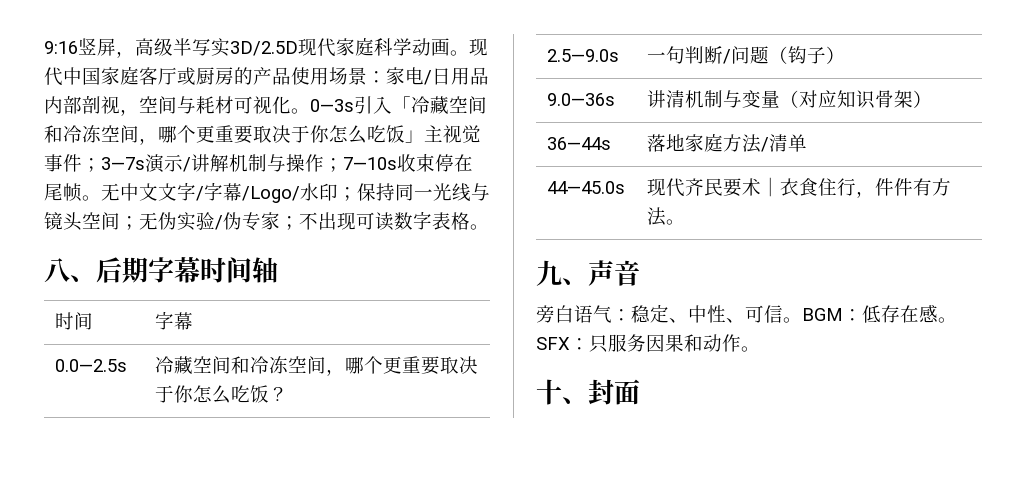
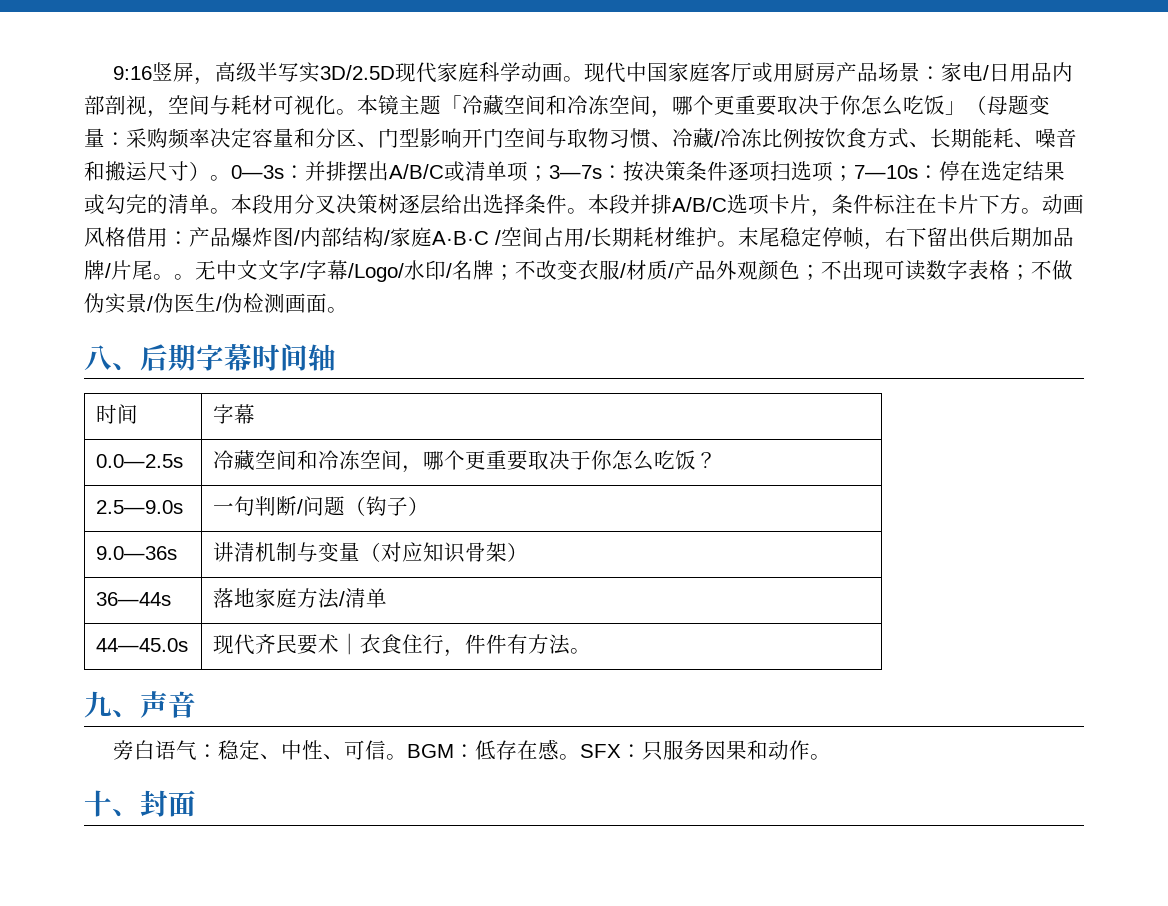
- 现代中国家庭客厅或厨房的产品使用场景：家电/日用品内部剖视，空间与耗材可视化。
+ 现代中国家庭客厅或用厨房产品场景：家电/日用品内部剖视，空间与耗材可视化。
- 0—3s引入「冷藏空间和冷冻空间，哪个更重要取决于你怎么吃饭」主视觉事件；3—7s演示/讲解机制与操作；7—10s收束停在尾帧。
+ 本镜主题「冷藏空间和冷冻空间，哪个更重要取决于你怎么吃饭」（母题变量：采购频率决定容量和分区、门型影响开门空间与取物习惯、冷藏/冷冻比例按饮食方式、长期能耗、噪音和搬运尺寸）。0—3s：并排摆出A/B/C或清单项；3—7s：按决策条件逐项扫选项；7—10s：停在选定结果或勾完的清单。本段用分叉决策树逐层给出选择条件。本段并排A/B/C选项卡片，条件标注在卡片下方。动画风格借用：产品爆炸图/内部结构/家庭A·B·C /空间占用/长期耗材维护。末尾稳定停帧，右下留出供后期加品牌/片尾。。
- 无中文文字/字幕/Logo/水印；保持同一光线与镜头空间；无伪实验/伪专家；不出现可读数字表格。
+ 无中文文字/字幕/Logo/水印/名牌；不改变衣服/材质/产品外观颜色；不出现可读数字表格；不做伪实景/伪医生/伪检测画面。

